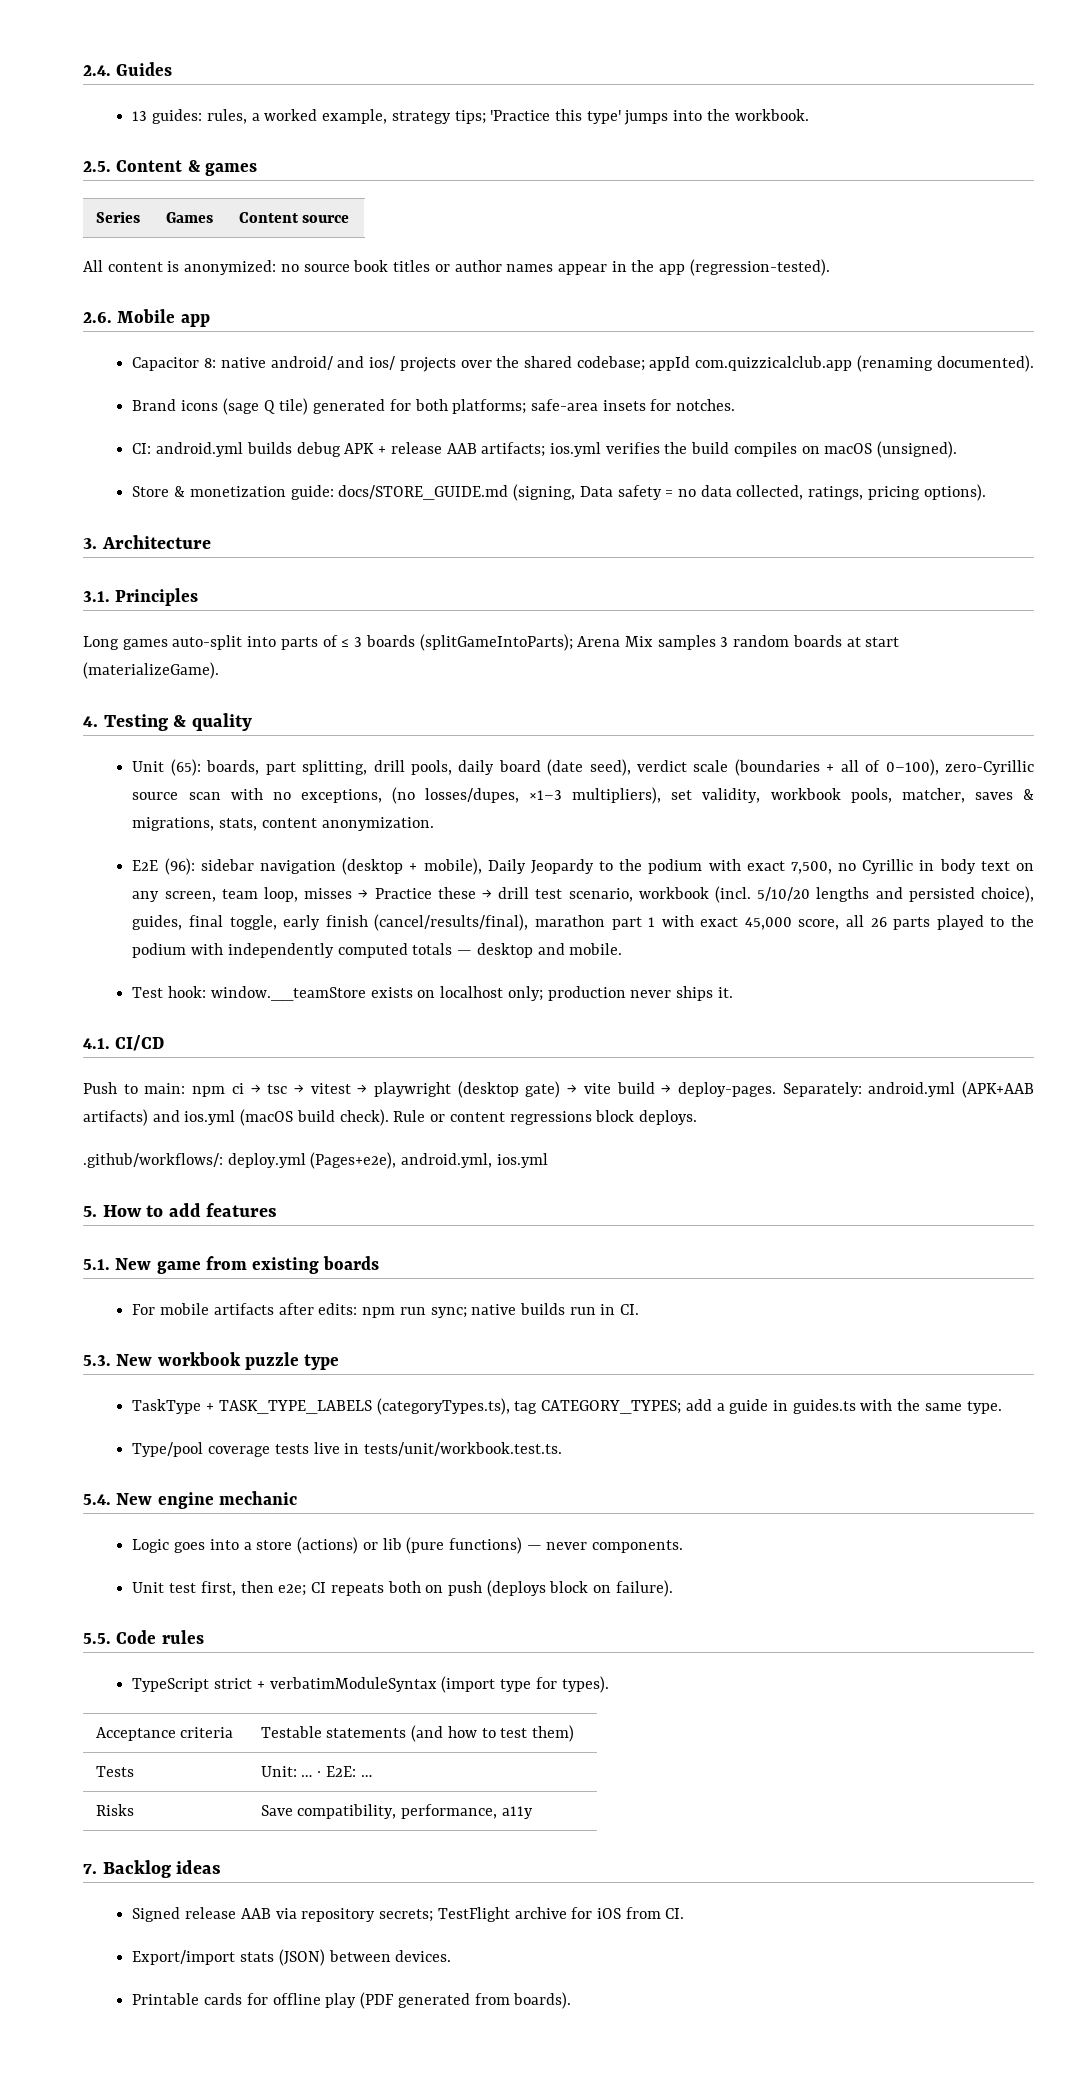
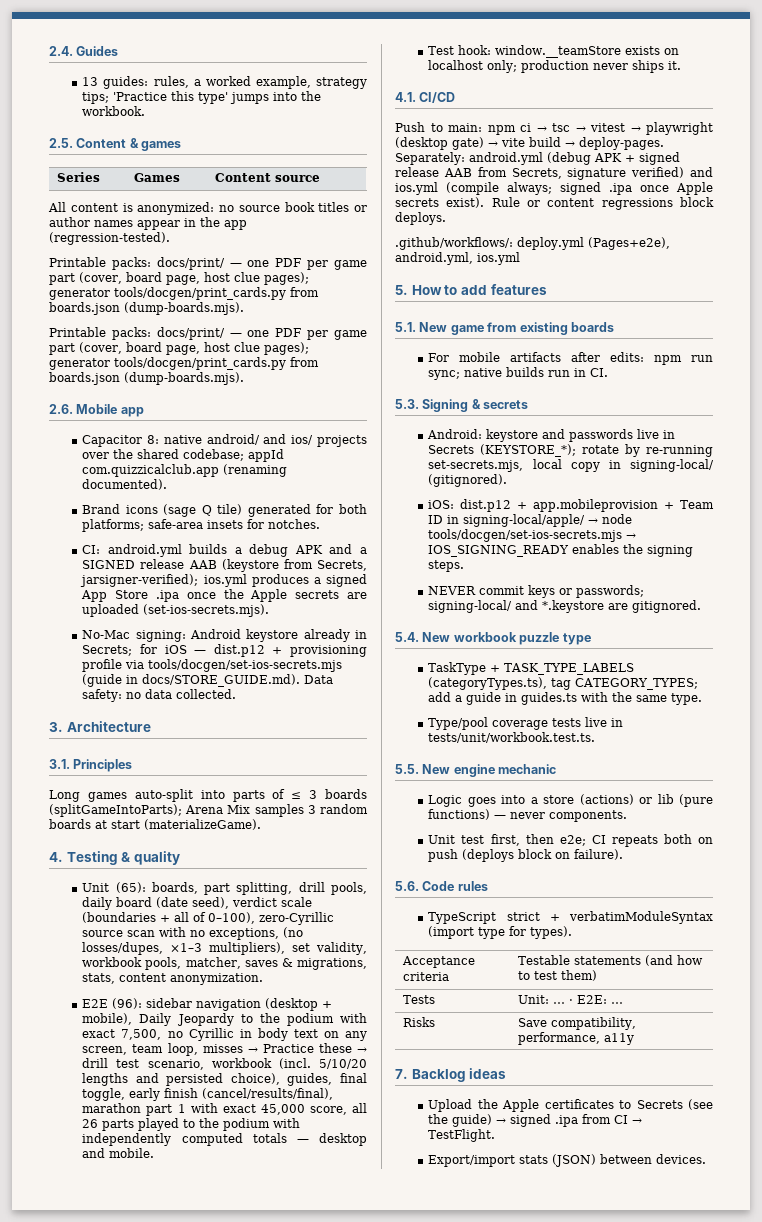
  All content is anonymized: no source book titles or author names appear in the app (regression-tested).
+ Printable packs: docs/print/ — one PDF per game part (cover, board page, host clue pages); generator tools/docgen/print_cards.py from boards.json (dump-boards.mjs).
+ Printable packs: docs/print/ — one PDF per game part (cover, board page, host clue pages); generator tools/docgen/print_cards.py from boards.json (dump-boards.mjs).
- CI: android.yml builds debug APK + release AAB artifacts; ios.yml verifies the build compiles on macOS (unsigned).
- Store & monetization guide: docs/STORE_GUIDE.md (signing, Data safety = no data collected, ratings, pricing options).
+ CI: android.yml builds a debug APK and a SIGNED release AAB (keystore from Secrets, jarsigner-verified); ios.yml produces a signed App Store .ipa once the Apple secrets are uploaded (set-ios-secrets.mjs).
+ No-Mac signing: Android keystore already in Secrets; for iOS — dist.p12 + provisioning profile via tools/docgen/set-ios-secrets.mjs (guide in docs/STORE_GUIDE.md). Data safety: no data collected.
- Separately: android.yml (APK+AAB artifacts) and ios.yml (macOS build check).
+ Separately: android.yml (debug APK + signed release AAB from Secrets, signature verified) and ios.yml (compile always; signed .ipa once Apple secrets exist).
- 5.3. New workbook puzzle type
+ 5.3. Signing & secrets
+ Android: keystore and passwords live in Secrets (KEYSTORE_*); rotate by re-running set-secrets.mjs, local copy in signing-local/ (gitignored).
+ iOS: dist.p12 + app.mobileprovision + Team ID in signing-local/apple/ → node tools/docgen/set-ios-secrets.mjs → IOS_SIGNING_READY enables the signing steps.
+ NEVER commit keys or passwords; signing-local/ and *.keystore are gitignored.
+ 5.4. New workbook puzzle type
- 5.4. New engine mechanic
+ 5.5. New engine mechanic
- 5.5. Code rules
+ 5.6. Code rules
- Signed release AAB via repository secrets; TestFlight archive for iOS from CI.
+ Upload the Apple certificates to Secrets (see the guide) → signed .ipa from CI → TestFlight.
- Printable cards for offline play (PDF generated from boards).

